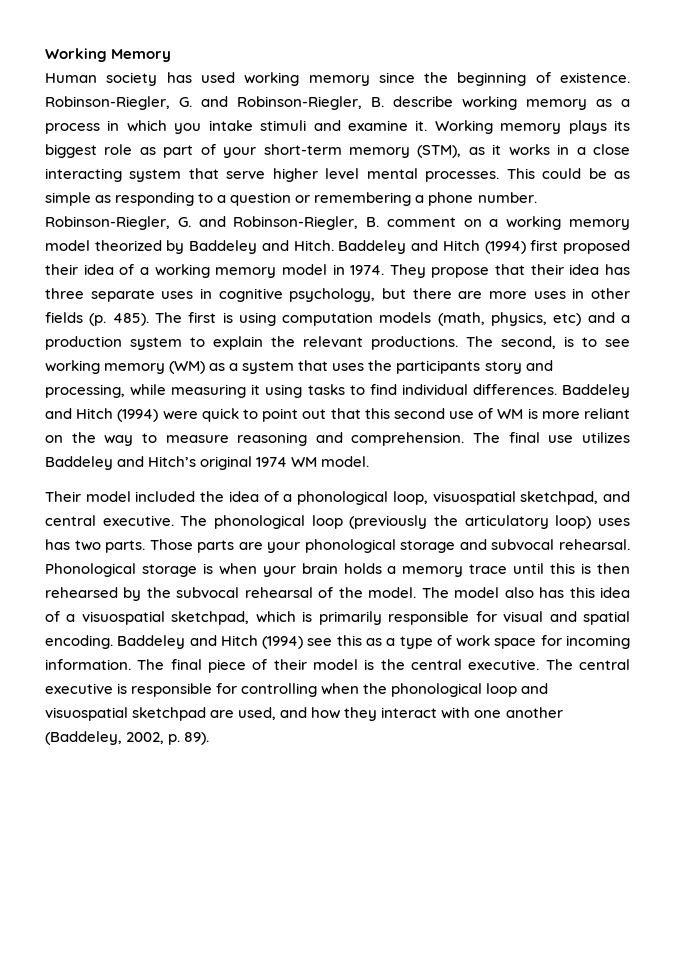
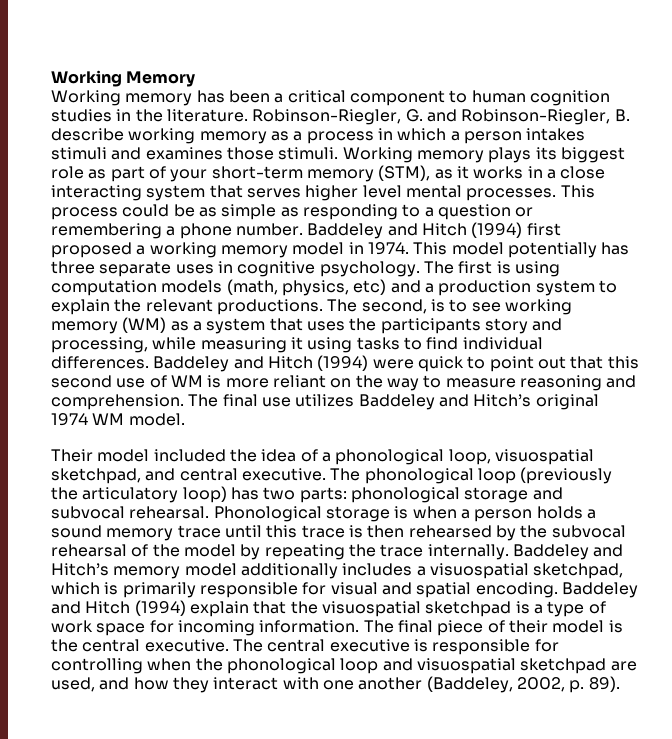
- Human society has used working memory since the beginning of existence.
+ Working memory has been a critical component to human cognition studies in the literature.
- Robinson-Riegler, G. and Robinson-Riegler, B. describe working memory as a process in which you intake stimuli and examine it.
+ Robinson-Riegler, G. and Robinson-Riegler, B. describe working memory as a process in which a person intakes stimuli and examines those stimuli.
- Working memory plays its biggest role as part of your short-term memory (STM), as it works in a close interacting system that serve higher level mental processes.
+ Working memory plays its biggest role as part of your short-term memory (STM), as it works in a close interacting system that serves higher level mental processes.
- This could be as simple as responding to a question or remembering a phone number.
+ This process could be as simple as responding to a question or remembering a phone number.
- Robinson-Riegler, G. and Robinson-Riegler, B. comment on a working memory model theorized by Baddeley and Hitch.
- Baddeley and Hitch (1994) first proposed their idea of a working memory model in 1974.
+ Baddeley and Hitch (1994) first proposed a working memory model in 1974.
- They propose that their idea has three separate uses in cognitive psychology, but there are more uses in other fields (p. 485).
+ This model potentially has three separate uses in cognitive psychology.
- The phonological loop (previously the articulatory loop) uses has two parts. Those parts are your phonological storage and subvocal rehearsal.
+ The phonological loop (previously the articulatory loop) has two parts: phonological storage and subvocal rehearsal.
- Phonological storage is when your brain holds a memory trace until this is then rehearsed by the subvocal rehearsal of the model. The model also has this idea of a visuospatial sketchpad, which is primarily responsible for visual and spatial encoding.
+ Phonological storage is when a person holds a sound memory trace until this trace is then rehearsed by the subvocal rehearsal of the model by repeating the trace internally. Baddeley and Hitch’s memory model additionally includes a visuospatial sketchpad, which is primarily responsible for visual and spatial encoding.
- Baddeley and Hitch (1994) see this as a type of work space for incoming information.
+ Baddeley and Hitch (1994) explain that the visuospatial sketchpad is a type of work space for incoming information.

